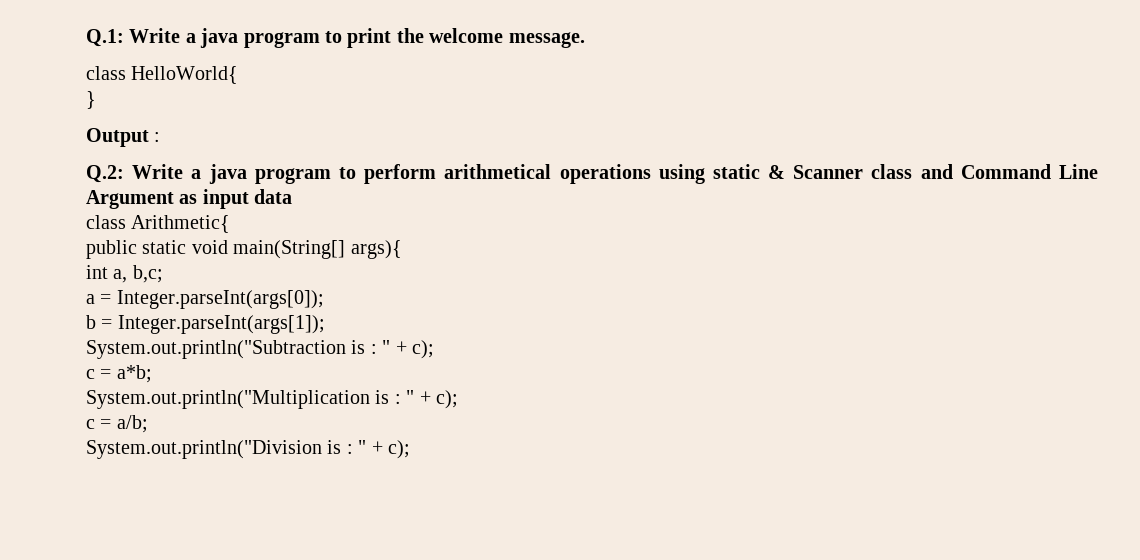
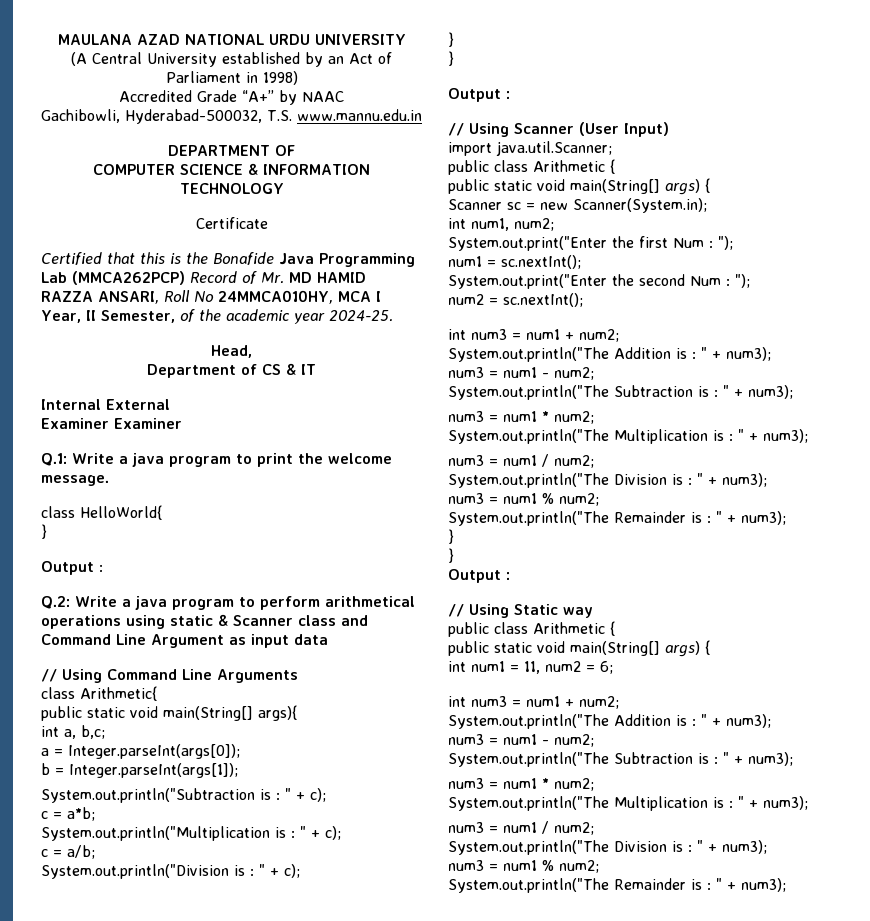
+ MAULANA AZAD NATIONAL URDU UNIVERSITY
+ (A Central University established by an Act of Parliament in 1998)
+ Accredited Grade “A+” by NAAC
+ Gachibowli, Hyderabad-500032, T.S. www.mannu.edu.in
+ DEPARTMENT OF
+ COMPUTER SCIENCE & INFORMATION TECHNOLOGY
+ Certificate
+ Certified that this is the Bonafide Java Programming Lab (MMCA262PCP) Record of Mr. MD HAMID RAZZA ANSARI, Roll No 24MMCA010HY, MCA I Year, II Semester, of the academic year 2024-25.
+ Head,
+ Department of CS & IT
+ Internal External
+ Examiner Examiner
+ // Using Command Line Arguments
  System.out.println("Division is : " + c);
+ }
+ }
+ Output :
+ // Using Scanner (User Input)
+ import java.util.Scanner;
+ public class Arithmetic {
+ public static void main(String[] args) {
+ Scanner sc = new Scanner(System.in);
+ int num1, num2;
+ System.out.print("Enter the first Num : ");
+ num1 = sc.nextInt();
+ System.out.print("Enter the second Num : ");
+ num2 = sc.nextInt();
+ int num3 = num1 + num2;
+ System.out.println("The Addition is : " + num3);
+ num3 = num1 - num2;
+ System.out.println("The Subtraction is : " + num3);
+ num3 = num1 * num2;
+ System.out.println("The Multiplication is : " + num3);
+ num3 = num1 / num2;
+ System.out.println("The Division is : " + num3);
+ num3 = num1 % num2;
+ System.out.println("The Remainder is : " + num3);
+ }
+ }
+ Output :
+ // Using Static way
+ public class Arithmetic {
+ public static void main(String[] args) {
+ int num1 = 11, num2 = 6;
+ int num3 = num1 + num2;
+ System.out.println("The Addition is : " + num3);
+ num3 = num1 - num2;
+ System.out.println("The Subtraction is : " + num3);
+ num3 = num1 * num2;
+ System.out.println("The Multiplication is : " + num3);
+ num3 = num1 / num2;
+ System.out.println("The Division is : " + num3);
+ num3 = num1 % num2;
+ System.out.println("The Remainder is : " + num3);

